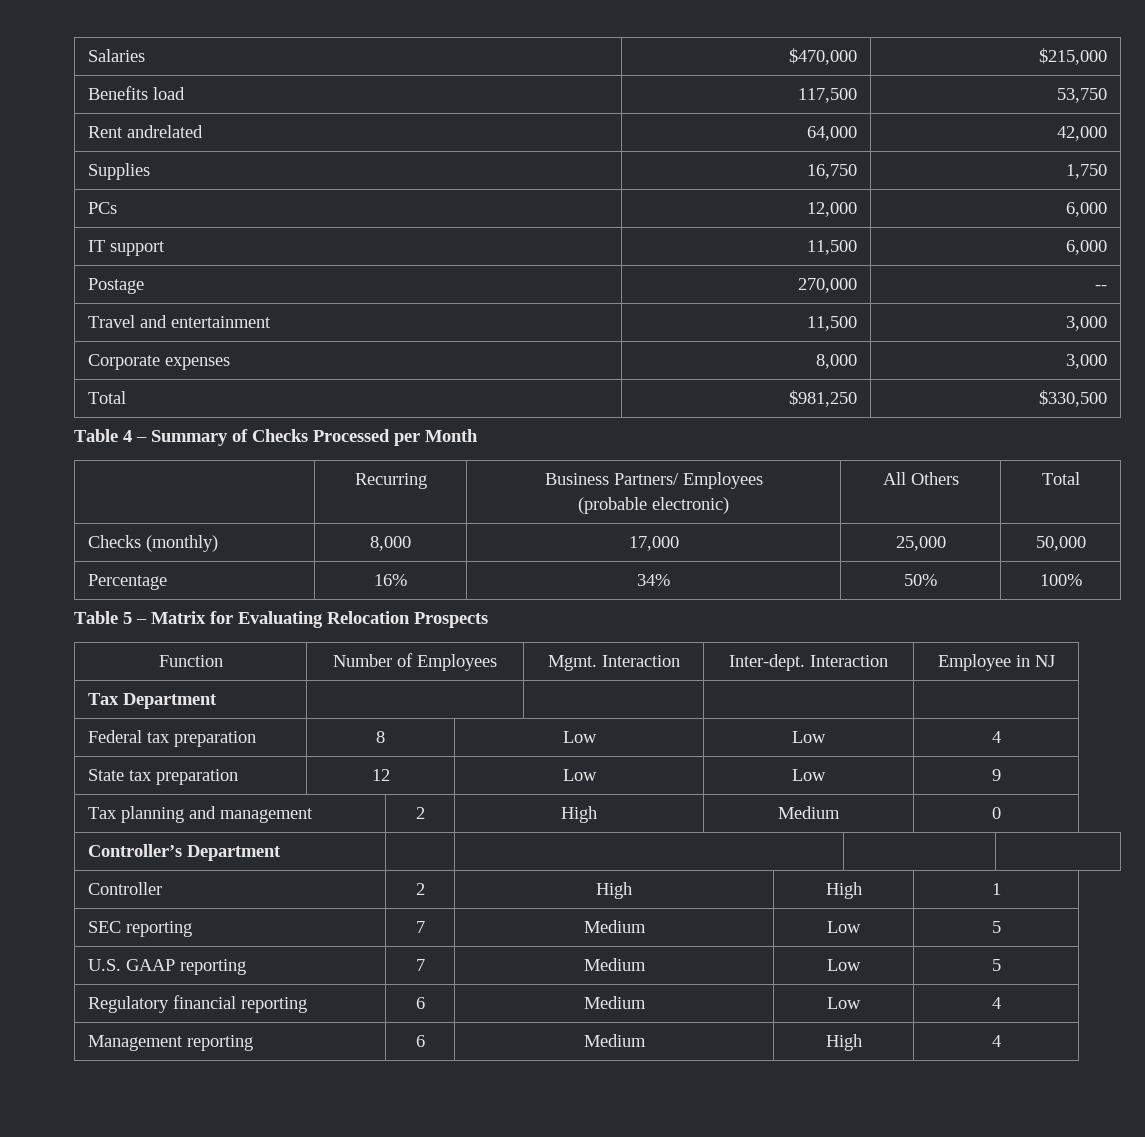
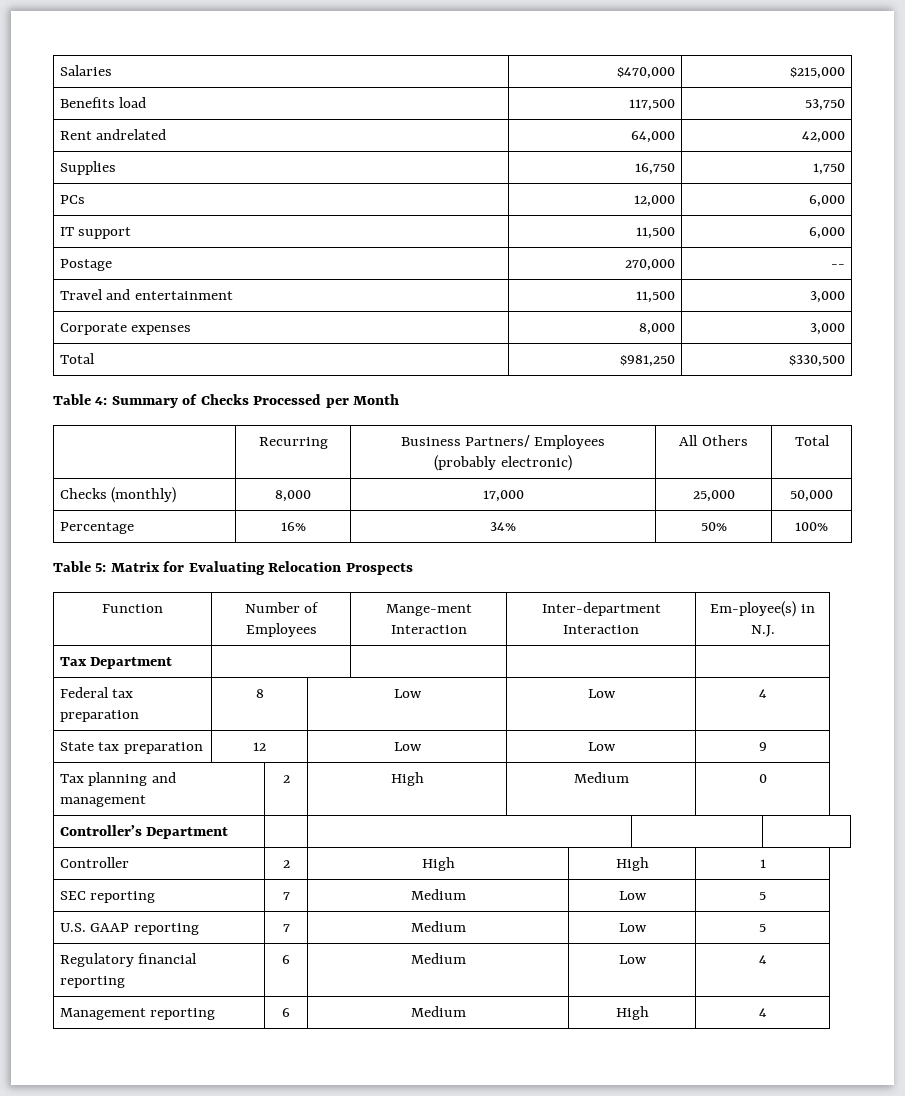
- Table 4 – Summary of Checks Processed per Month
+ Table 4: Summary of Checks Processed per Month
  | Recurring | Business Partners/ Employees
- (probable electronic) | All Others | Total
+ (probably electronic) | All Others | Total
- Table 5 – Matrix for Evaluating Relocation Prospects
+ Table 5: Matrix for Evaluating Relocation Prospects
- Function | Number of Employees | Mgmt. Interaction | Inter-dept. Interaction | Employee in NJ
+ Function | Number of Employees | Mange-ment Interaction | Inter-department Interaction | Em-ployee(s) in N.J.

